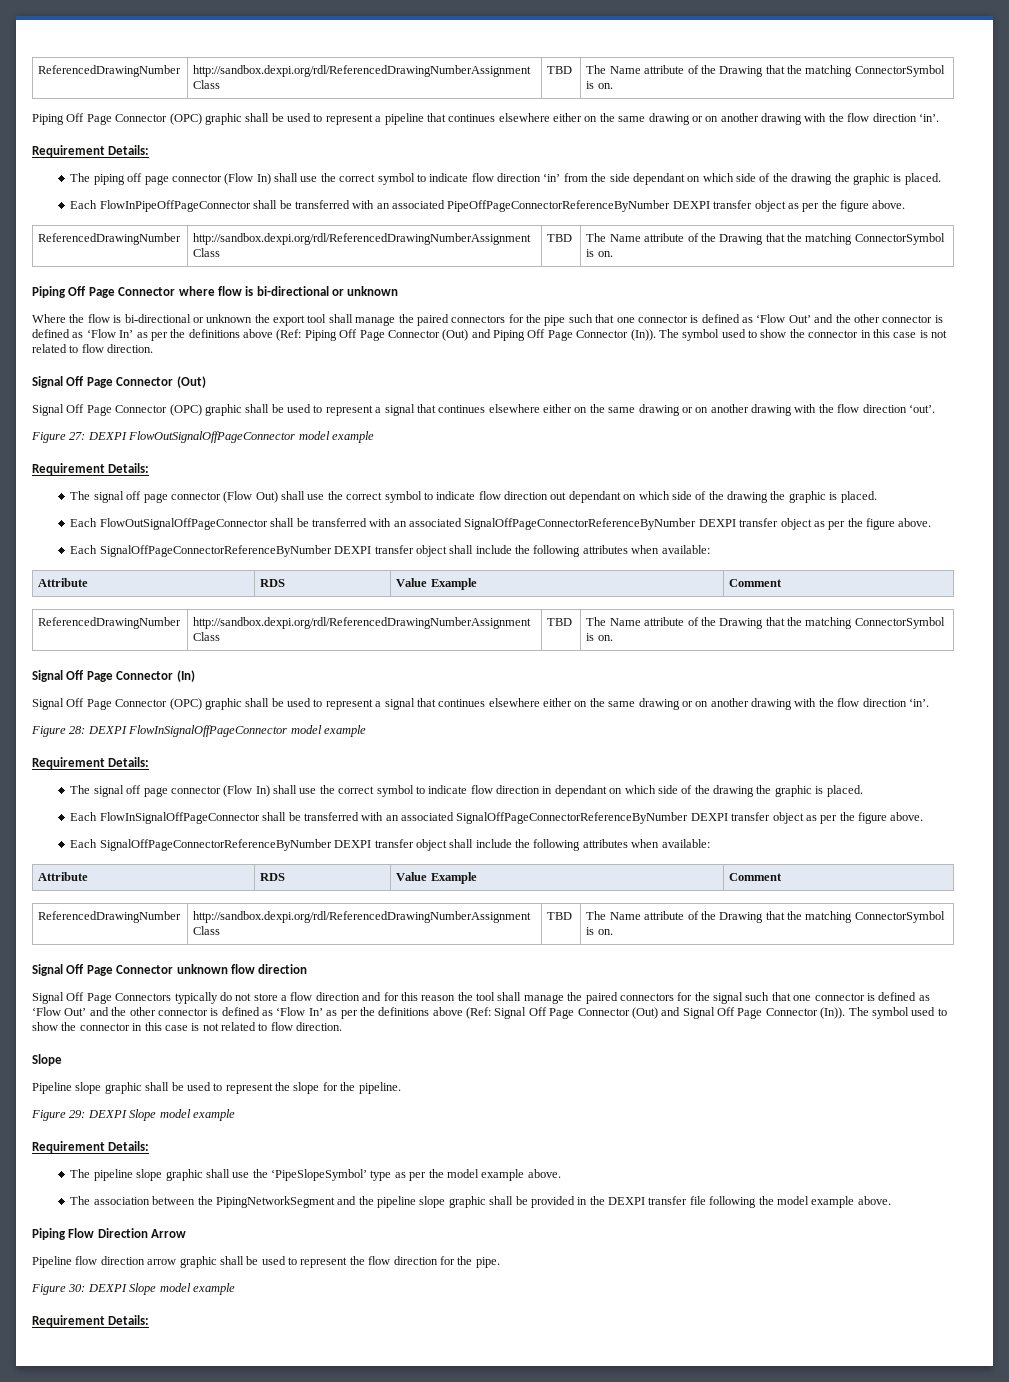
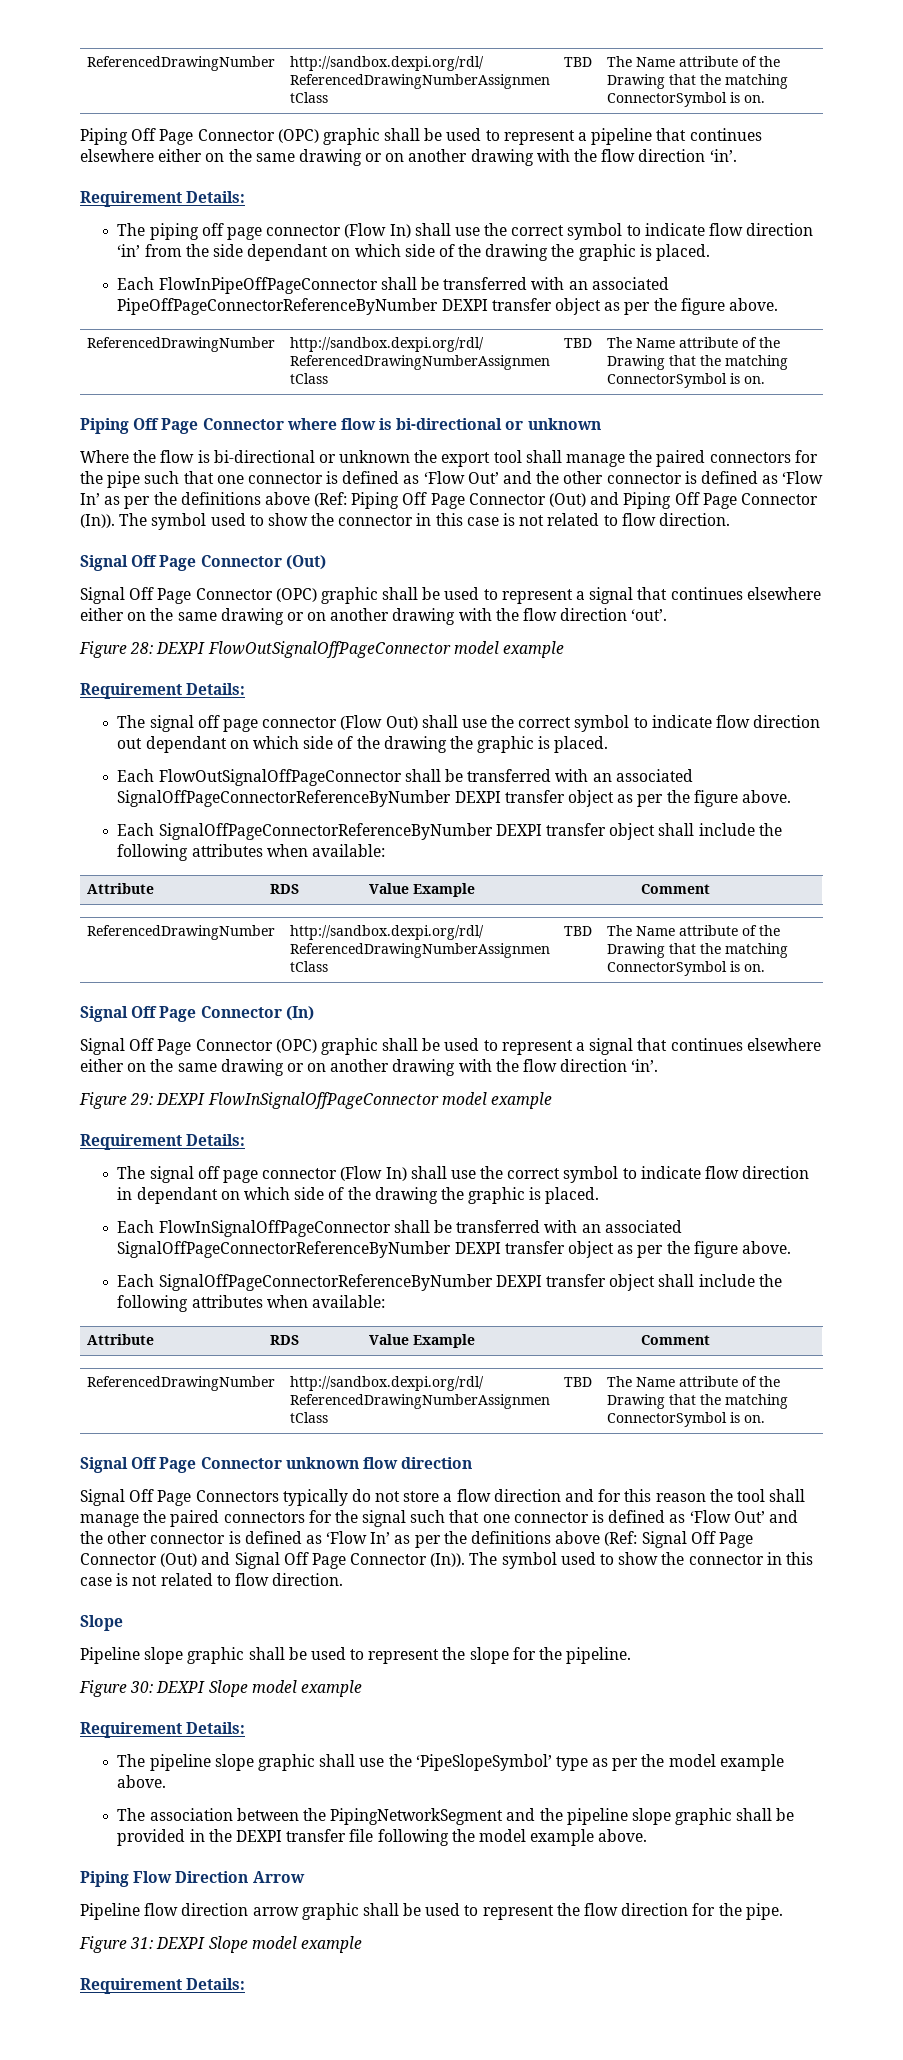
- Figure 27: DEXPI FlowOutSignalOffPageConnector model example
+ Figure 28: DEXPI FlowOutSignalOffPageConnector model example
- Figure 28: DEXPI FlowInSignalOffPageConnector model example
+ Figure 29: DEXPI FlowInSignalOffPageConnector model example
- Figure 29: DEXPI Slope model example
+ Figure 30: DEXPI Slope model example
- Figure 30: DEXPI Slope model example
+ Figure 31: DEXPI Slope model example

